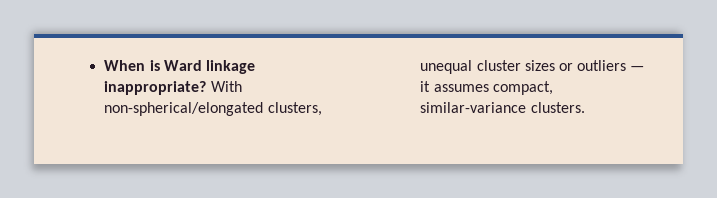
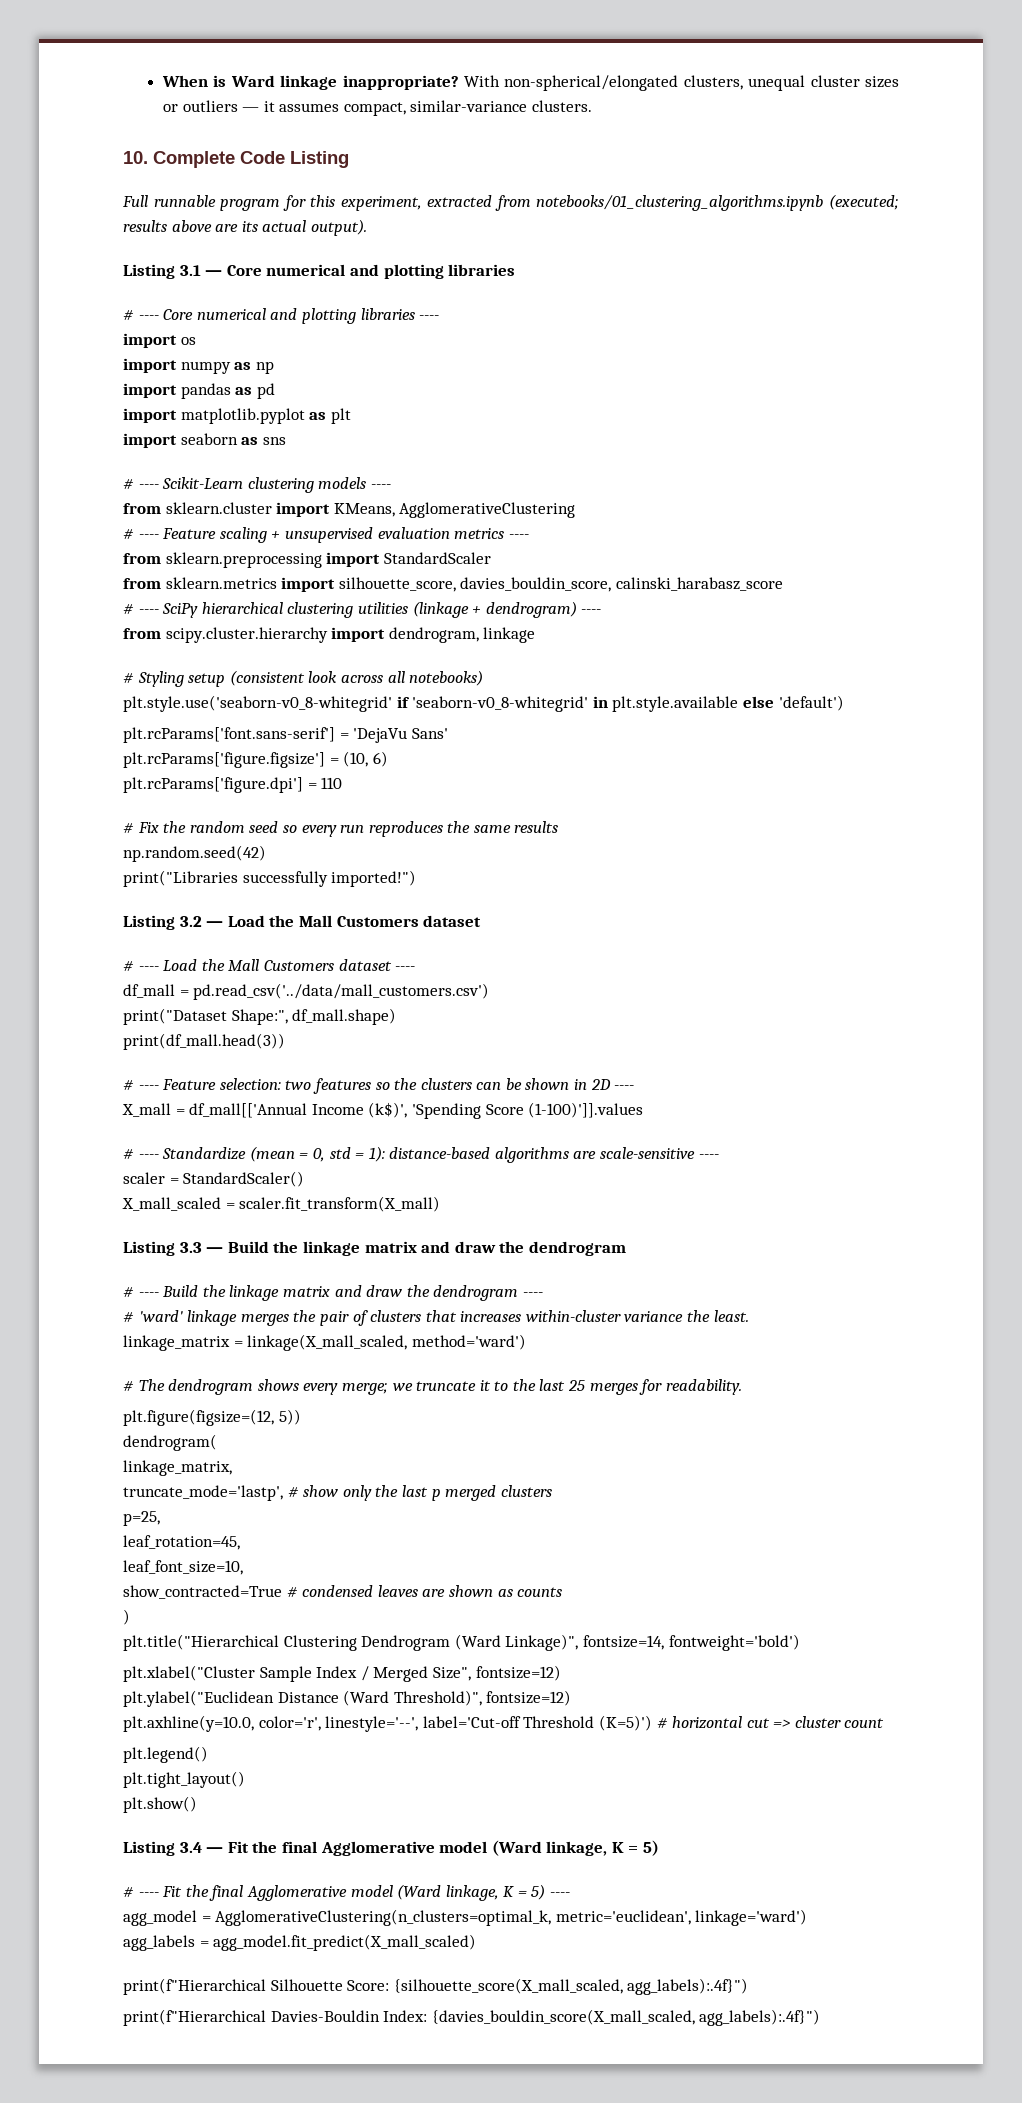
+ 10. Complete Code Listing
+ Full runnable program for this experiment, extracted from notebooks/01_clustering_algorithms.ipynb (executed; results above are its actual output).
+ Listing 3.1 — Core numerical and plotting libraries
+ # ---- Core numerical and plotting libraries ----
+ import os
+ import numpy as np
+ import pandas as pd
+ import matplotlib.pyplot as plt
+ import seaborn as sns
+ # ---- Scikit-Learn clustering models ----
+ from sklearn.cluster import KMeans, AgglomerativeClustering
+ # ---- Feature scaling + unsupervised evaluation metrics ----
+ from sklearn.preprocessing import StandardScaler
+ from sklearn.metrics import silhouette_score, davies_bouldin_score, calinski_harabasz_score
+ # ---- SciPy hierarchical clustering utilities (linkage + dendrogram) ----
+ from scipy.cluster.hierarchy import dendrogram, linkage
+ # Styling setup (consistent look across all notebooks)
+ plt.style.use('seaborn-v0_8-whitegrid' if 'seaborn-v0_8-whitegrid' in plt.style.available else 'default')
+ plt.rcParams['font.sans-serif'] = 'DejaVu Sans'
+ plt.rcParams['figure.figsize'] = (10, 6)
+ plt.rcParams['figure.dpi'] = 110
+ # Fix the random seed so every run reproduces the same results
+ np.random.seed(42)
+ print("Libraries successfully imported!")
+ Listing 3.2 — Load the Mall Customers dataset
+ # ---- Load the Mall Customers dataset ----
+ df_mall = pd.read_csv('../data/mall_customers.csv')
+ print("Dataset Shape:", df_mall.shape)
+ print(df_mall.head(3))
+ # ---- Feature selection: two features so the clusters can be shown in 2D ----
+ X_mall = df_mall[['Annual Income (k$)', 'Spending Score (1-100)']].values
+ # ---- Standardize (mean = 0, std = 1): distance-based algorithms are scale-sensitive ----
+ scaler = StandardScaler()
+ X_mall_scaled = scaler.fit_transform(X_mall)
+ Listing 3.3 — Build the linkage matrix and draw the dendrogram
+ # ---- Build the linkage matrix and draw the dendrogram ----
+ # 'ward' linkage merges the pair of clusters that increases within-cluster variance the least.
+ linkage_matrix = linkage(X_mall_scaled, method='ward')
+ # The dendrogram shows every merge; we truncate it to the last 25 merges for readability.
+ plt.figure(figsize=(12, 5))
+ dendrogram(
+ linkage_matrix,
+ truncate_mode='lastp', # show only the last p merged clusters
+ p=25,
+ leaf_rotation=45,
+ leaf_font_size=10,
+ show_contracted=True # condensed leaves are shown as counts
+ )
+ plt.title("Hierarchical Clustering Dendrogram (Ward Linkage)", fontsize=14, fontweight='bold')
+ plt.xlabel("Cluster Sample Index / Merged Size", fontsize=12)
+ plt.ylabel("Euclidean Distance (Ward Threshold)", fontsize=12)
+ plt.axhline(y=10.0, color='r', linestyle='--', label='Cut-off Threshold (K=5)') # horizontal cut => cluster count
+ plt.legend()
+ plt.tight_layout()
+ plt.show()
+ Listing 3.4 — Fit the final Agglomerative model (Ward linkage, K = 5)
+ # ---- Fit the final Agglomerative model (Ward linkage, K = 5) ----
+ agg_model = AgglomerativeClustering(n_clusters=optimal_k, metric='euclidean', linkage='ward')
+ agg_labels = agg_model.fit_predict(X_mall_scaled)
+ print(f"Hierarchical Silhouette Score: {silhouette_score(X_mall_scaled, agg_labels):.4f}")
+ print(f"Hierarchical Davies-Bouldin Index: {davies_bouldin_score(X_mall_scaled, agg_labels):.4f}")

